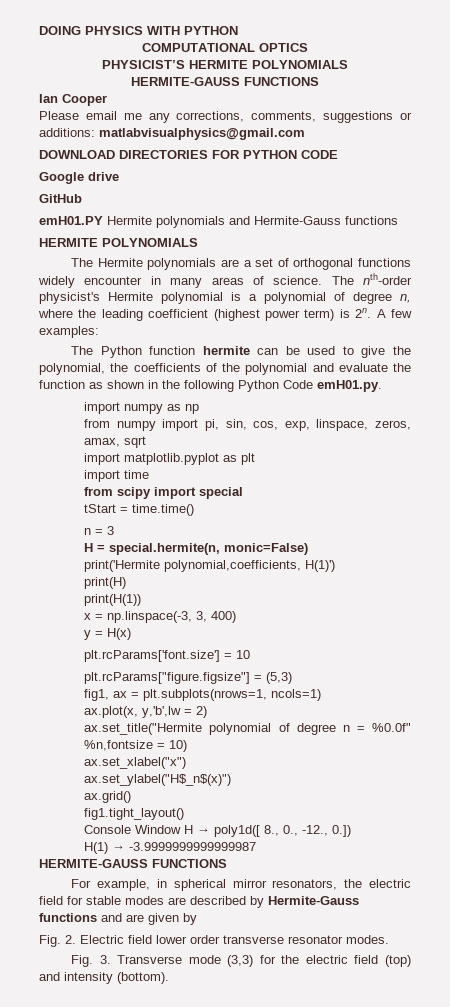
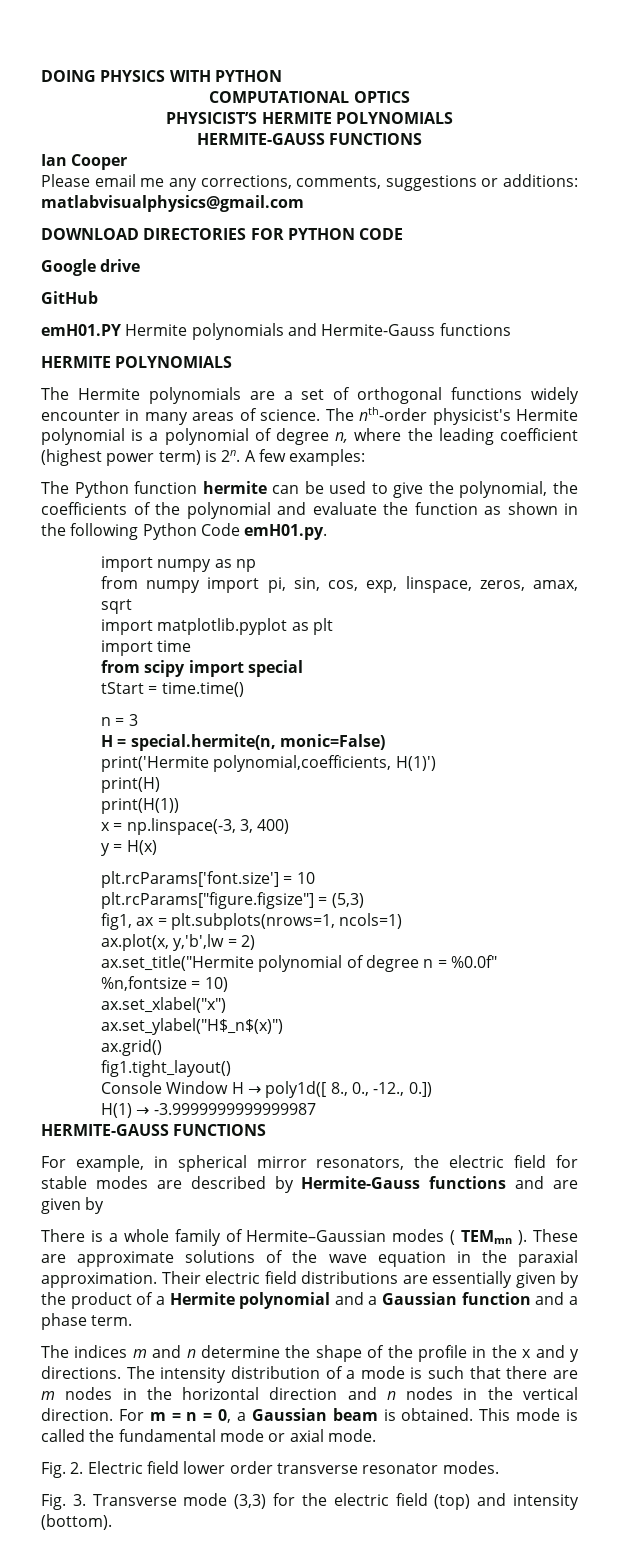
+ There is a whole family of Hermite–Gaussian modes ( TEMmn ). These are approximate solutions of the wave equation in the paraxial approximation. Their electric field distributions are essentially given by the product of a Hermite polynomial and a Gaussian function and a phase term.
+ The indices m and n determine the shape of the profile in the x and y directions. The intensity distribution of a mode is such that there are m nodes in the horizontal direction and n nodes in the vertical direction. For m = n = 0, a Gaussian beam is obtained. This mode is called the fundamental mode or axial mode.

